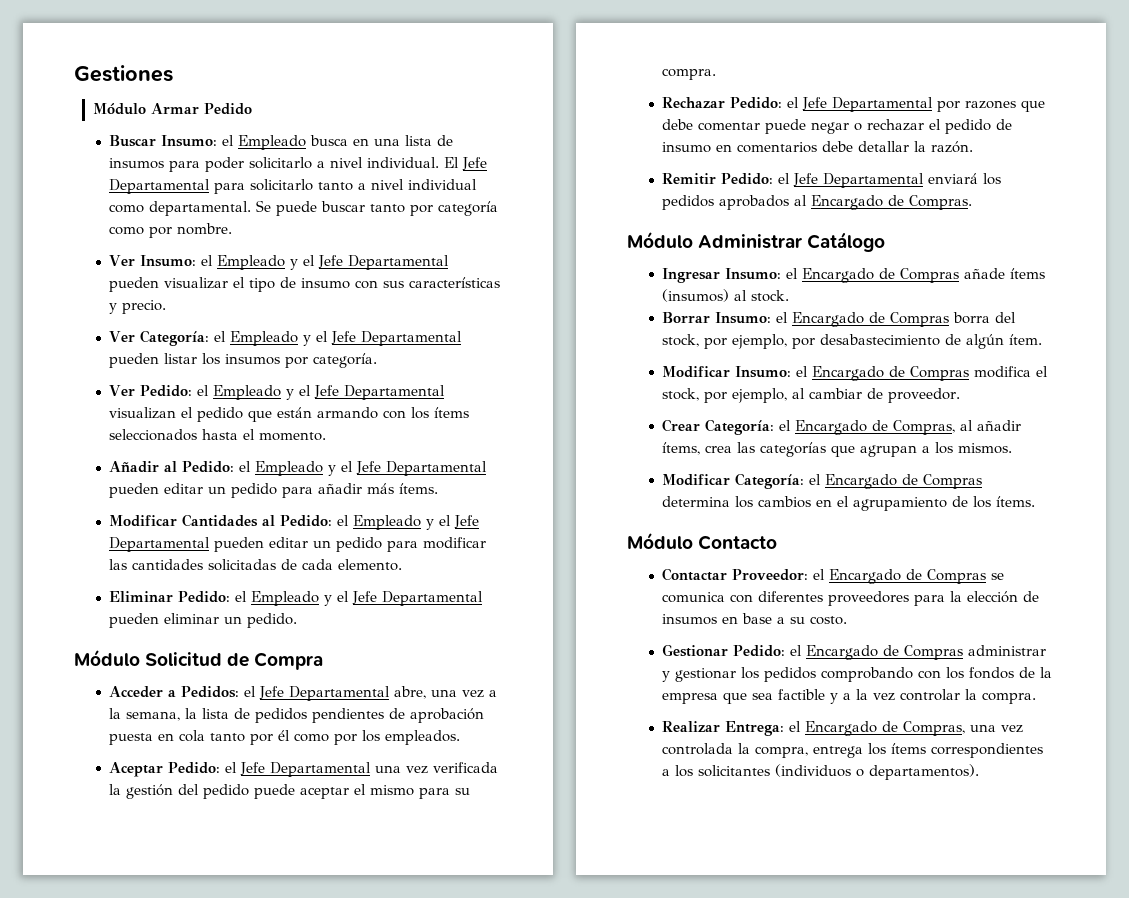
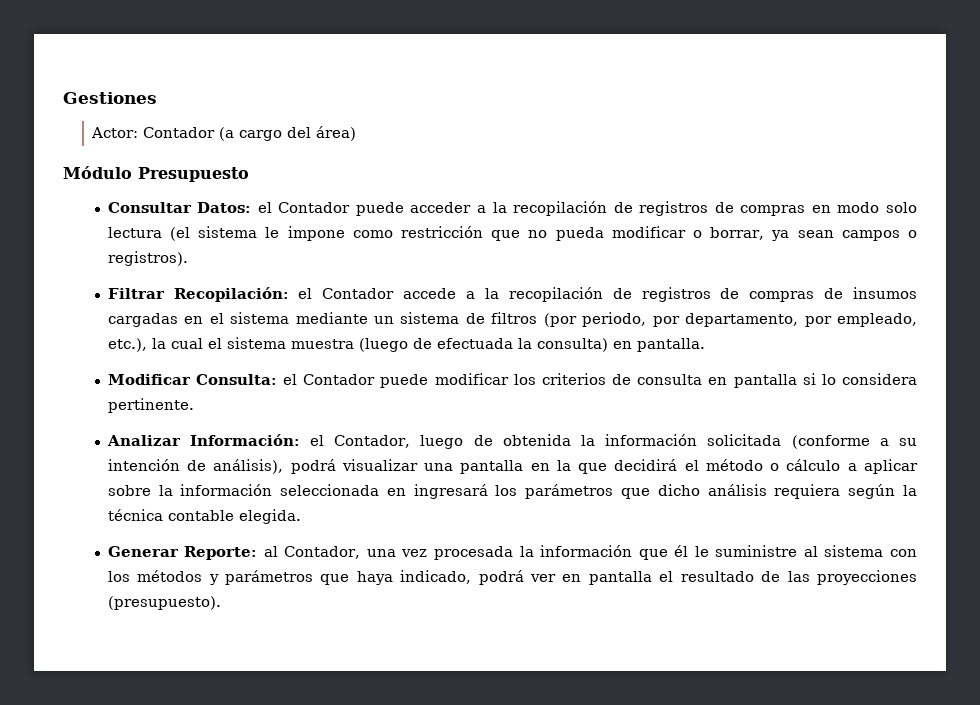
- Módulo Armar Pedido
- Buscar Insumo: el Empleado busca en una lista de insumos para poder solicitarlo a nivel individual. El Jefe Departamental para solicitarlo tanto a nivel individual como departamental. Se puede buscar tanto por categoría como por nombre.
- Ver Insumo: el Empleado y el Jefe Departamental pueden visualizar el tipo de insumo con sus características y precio.
- Ver Categoría: el Empleado y el Jefe Departamental pueden listar los insumos por categoría.
- Ver Pedido: el Empleado y el Jefe Departamental visualizan el pedido que están armando con los ítems seleccionados hasta el momento.
- Añadir al Pedido: el Empleado y el Jefe Departamental pueden editar un pedido para añadir más ítems.
- Modificar Cantidades al Pedido: el Empleado y el Jefe Departamental pueden editar un pedido para modificar las cantidades solicitadas de cada elemento.
- Eliminar Pedido: el Empleado y el Jefe Departamental pueden eliminar un pedido.
- Módulo Solicitud de Compra
- Acceder a Pedidos: el Jefe Departamental abre, una vez a la semana, la lista de pedidos pendientes de aprobación puesta en cola tanto por él como por los empleados.
- Aceptar Pedido: el Jefe Departamental una vez verificada la gestión del pedido puede aceptar el mismo para su compra.
- Rechazar Pedido: el Jefe Departamental por razones que debe comentar puede negar o rechazar el pedido de insumo en comentarios debe detallar la razón.
- Remitir Pedido: el Jefe Departamental enviará los pedidos aprobados al Encargado de Compras.
- Módulo Administrar Catálogo
- Ingresar Insumo: el Encargado de Compras añade ítems (insumos) al stock.
- Borrar Insumo: el Encargado de Compras borra del stock, por ejemplo, por desabastecimiento de algún ítem.
- Modificar Insumo: el Encargado de Compras modifica el stock, por ejemplo, al cambiar de proveedor.
- Crear Categoría: el Encargado de Compras, al añadir ítems, crea las categorías que agrupan a los mismos.
- Modificar Categoría: el Encargado de Compras determina los cambios en el agrupamiento de los ítems.
- Módulo Contacto
- Contactar Proveedor: el Encargado de Compras se comunica con diferentes proveedores para la elección de insumos en base a su costo.
- Gestionar Pedido: el Encargado de Compras administrar y gestionar los pedidos comprobando con los fondos de la empresa que sea factible y a la vez controlar la compra.
- Realizar Entrega: el Encargado de Compras, una vez controlada la compra, entrega los ítems correspondientes a los solicitantes (individuos o departamentos).
+ Actor: Contador (a cargo del área)
+ Módulo Presupuesto
+ Consultar Datos: el Contador puede acceder a la recopilación de registros de compras en modo solo lectura (el sistema le impone como restricción que no pueda modificar o borrar, ya sean campos o registros).
+ Filtrar Recopilación: el Contador accede a la recopilación de registros de compras de insumos cargadas en el sistema mediante un sistema de filtros (por periodo, por departamento, por empleado, etc.), la cual el sistema muestra (luego de efectuada la consulta) en pantalla.
+ Modificar Consulta: el Contador puede modificar los criterios de consulta en pantalla si lo considera pertinente.
+ Analizar Información: el Contador, luego de obtenida la información solicitada (conforme a su intención de análisis), podrá visualizar una pantalla en la que decidirá el método o cálculo a aplicar sobre la información seleccionada en ingresará los parámetros que dicho análisis requiera según la técnica contable elegida.
+ Generar Reporte: al Contador, una vez procesada la información que él le suministre al sistema con los métodos y parámetros que haya indicado, podrá ver en pantalla el resultado de las proyecciones (presupuesto).

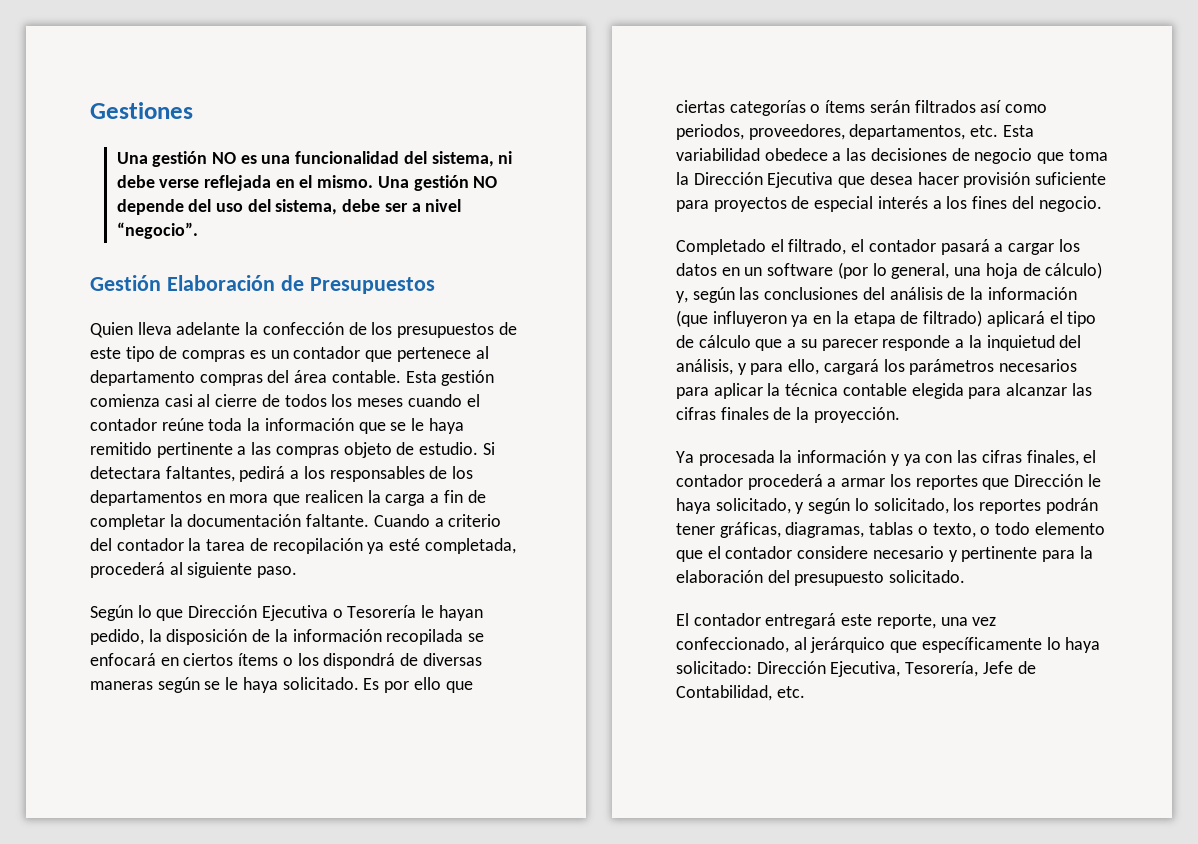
- Actor: Contador (a cargo del área)
- Módulo Presupuesto
- Consultar Datos: el Contador puede acceder a la recopilación de registros de compras en modo solo lectura (el sistema le impone como restricción que no pueda modificar o borrar, ya sean campos o registros).
- Filtrar Recopilación: el Contador accede a la recopilación de registros de compras de insumos cargadas en el sistema mediante un sistema de filtros (por periodo, por departamento, por empleado, etc.), la cual el sistema muestra (luego de efectuada la consulta) en pantalla.
- Modificar Consulta: el Contador puede modificar los criterios de consulta en pantalla si lo considera pertinente.
- Analizar Información: el Contador, luego de obtenida la información solicitada (conforme a su intención de análisis), podrá visualizar una pantalla en la que decidirá el método o cálculo a aplicar sobre la información seleccionada en ingresará los parámetros que dicho análisis requiera según la técnica contable elegida.
- Generar Reporte: al Contador, una vez procesada la información que él le suministre al sistema con los métodos y parámetros que haya indicado, podrá ver en pantalla el resultado de las proyecciones (presupuesto).
+ Una gestión NO es una funcionalidad del sistema, ni debe verse reflejada en el mismo. Una gestión NO depende del uso del sistema, debe ser a nivel “negocio”.
+ Gestión Elaboración de Presupuestos
+ Quien lleva adelante la confección de los presupuestos de este tipo de compras es un contador que pertenece al departamento compras del área contable. Esta gestión comienza casi al cierre de todos los meses cuando el contador reúne toda la información que se le haya remitido pertinente a las compras objeto de estudio. Si detectara faltantes, pedirá a los responsables de los departamentos en mora que realicen la carga a fin de completar la documentación faltante. Cuando a criterio del contador la tarea de recopilación ya esté completada, procederá al siguiente paso.
+ Según lo que Dirección Ejecutiva o Tesorería le hayan pedido, la disposición de la información recopilada se enfocará en ciertos ítems o los dispondrá de diversas maneras según se le haya solicitado. Es por ello que ciertas categorías o ítems serán filtrados así como periodos, proveedores, departamentos, etc. Esta variabilidad obedece a las decisiones de negocio que toma la Dirección Ejecutiva que desea hacer provisión suficiente para proyectos de especial interés a los fines del negocio.
+ Completado el filtrado, el contador pasará a cargar los datos en un software (por lo general, una hoja de cálculo) y, según las conclusiones del análisis de la información (que influyeron ya en la etapa de filtrado) aplicará el tipo de cálculo que a su parecer responde a la inquietud del análisis, y para ello, cargará los parámetros necesarios para aplicar la técnica contable elegida para alcanzar las cifras finales de la proyección.
+ Ya procesada la información y ya con las cifras finales, el contador procederá a armar los reportes que Dirección le haya solicitado, y según lo solicitado, los reportes podrán tener gráficas, diagramas, tablas o texto, o todo elemento que el contador considere necesario y pertinente para la elaboración del presupuesto solicitado.
+ El contador entregará este reporte, una vez confeccionado, al jerárquico que específicamente lo haya solicitado: Dirección Ejecutiva, Tesorería, Jefe de Contabilidad, etc.

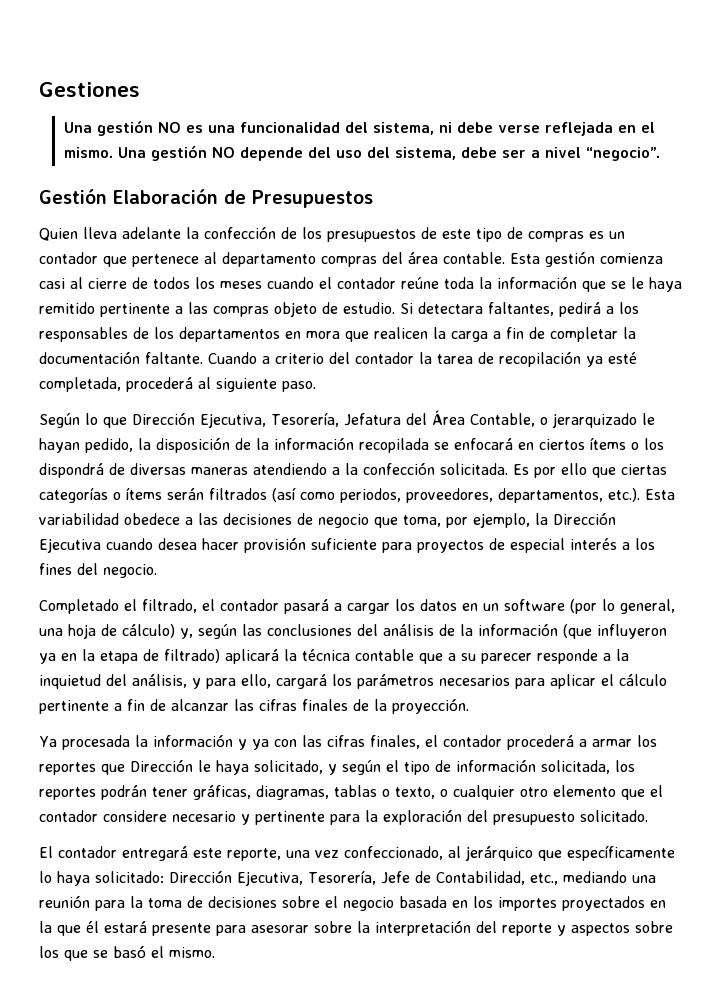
- Según lo que Dirección Ejecutiva o Tesorería le hayan pedido, la disposición de la información recopilada se enfocará en ciertos ítems o los dispondrá de diversas maneras según se le haya solicitado.
+ Según lo que Dirección Ejecutiva, Tesorería, Jefatura del Área Contable, o jerarquizado le hayan pedido, la disposición de la información recopilada se enfocará en ciertos ítems o los dispondrá de diversas maneras atendiendo a la confección solicitada.
- Es por ello que ciertas categorías o ítems serán filtrados así como periodos, proveedores, departamentos, etc. Esta variabilidad obedece a las decisiones de negocio que toma la Dirección Ejecutiva que desea hacer provisión suficiente para proyectos de especial interés a los fines del negocio.
+ Es por ello que ciertas categorías o ítems serán filtrados (así como periodos, proveedores, departamentos, etc.). Esta variabilidad obedece a las decisiones de negocio que toma, por ejemplo, la Dirección Ejecutiva cuando desea hacer provisión suficiente para proyectos de especial interés a los fines del negocio.
- Completado el filtrado, el contador pasará a cargar los datos en un software (por lo general, una hoja de cálculo) y, según las conclusiones del análisis de la información (que influyeron ya en la etapa de filtrado) aplicará el tipo de cálculo que a su parecer responde a la inquietud del análisis, y para ello, cargará los parámetros necesarios para aplicar la técnica contable elegida para alcanzar las cifras finales de la proyección.
+ Completado el filtrado, el contador pasará a cargar los datos en un software (por lo general, una hoja de cálculo) y, según las conclusiones del análisis de la información (que influyeron ya en la etapa de filtrado) aplicará la técnica contable que a su parecer responde a la inquietud del análisis, y para ello, cargará los parámetros necesarios para aplicar el cálculo pertinente a fin de alcanzar las cifras finales de la proyección.
- Ya procesada la información y ya con las cifras finales, el contador procederá a armar los reportes que Dirección le haya solicitado, y según lo solicitado, los reportes podrán tener gráficas, diagramas, tablas o texto, o todo elemento que el contador considere necesario y pertinente para la elaboración del presupuesto solicitado.
+ Ya procesada la información y ya con las cifras finales, el contador procederá a armar los reportes que Dirección le haya solicitado, y según el tipo de información solicitada, los reportes podrán tener gráficas, diagramas, tablas o texto, o cualquier otro elemento que el contador considere necesario y pertinente para la exploración del presupuesto solicitado.
- El contador entregará este reporte, una vez confeccionado, al jerárquico que específicamente lo haya solicitado: Dirección Ejecutiva, Tesorería, Jefe de Contabilidad, etc.
+ El contador entregará este reporte, una vez confeccionado, al jerárquico que específicamente lo haya solicitado: Dirección Ejecutiva, Tesorería, Jefe de Contabilidad, etc., mediando una reunión para la toma de decisiones sobre el negocio basada en los importes proyectados en la que él estará presente para asesorar sobre la interpretación del reporte y aspectos sobre los que se basó el mismo.

